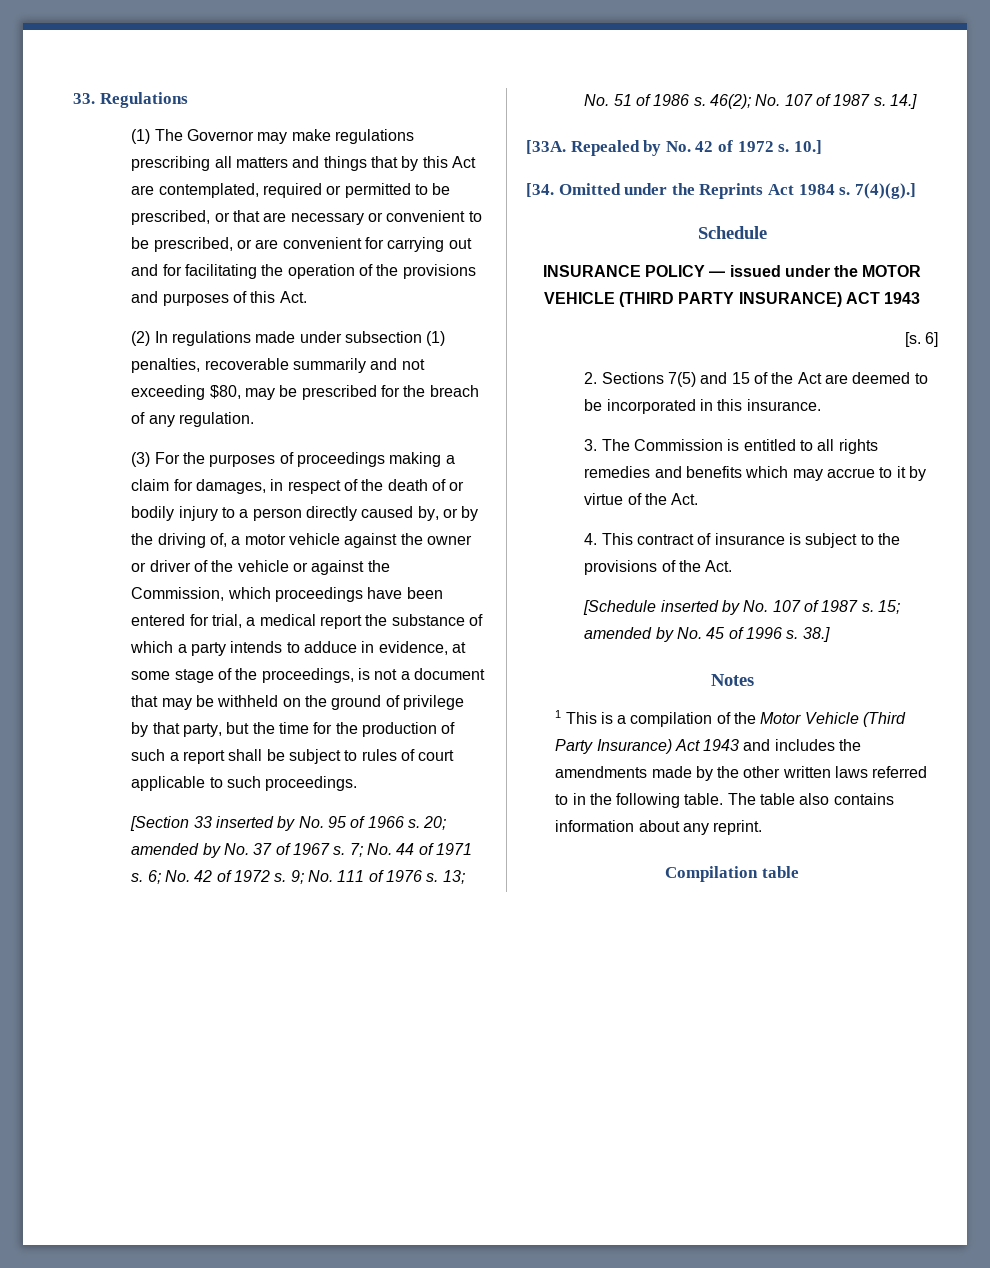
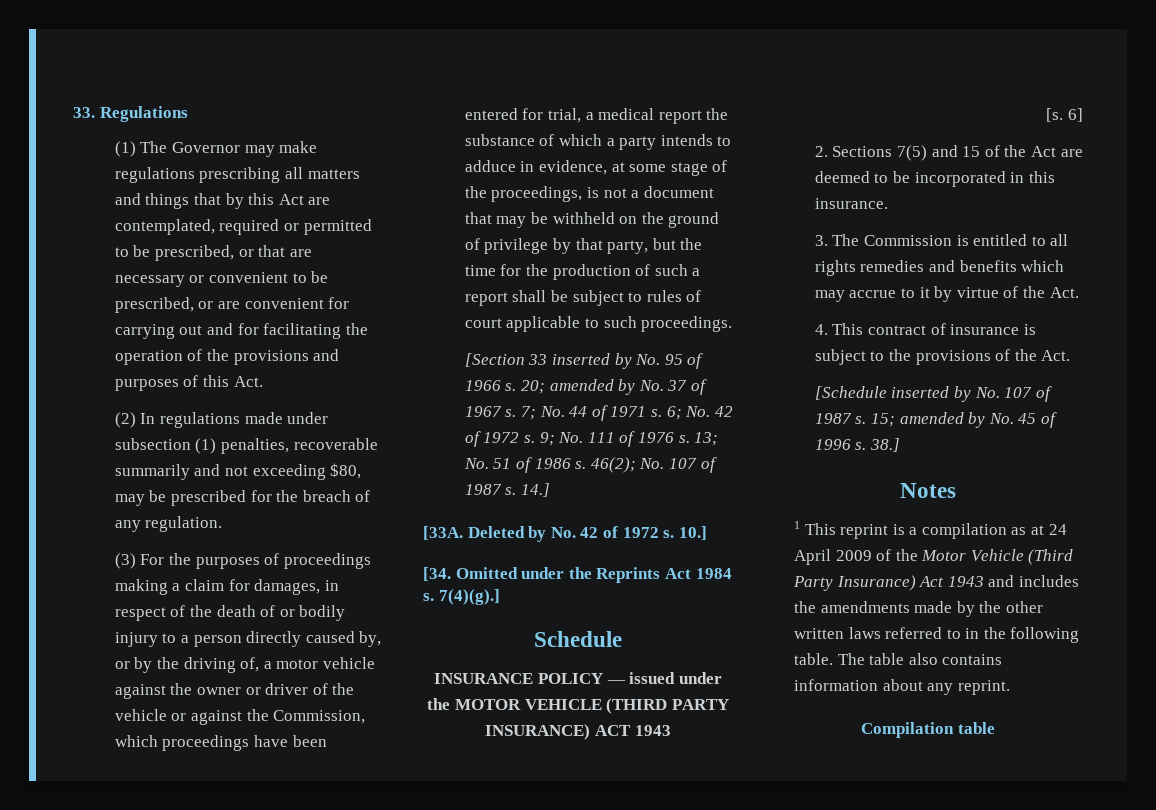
- Repealed by No. 42 of 1972 s.
+ Deleted by No. 42 of 1972 s.
- 1 This is a compilation of the Motor Vehicle (Third Party Insurance) Act 1943 and includes the amendments made by the other written laws referred to in the following table.
+ 1 This reprint is a compilation as at 24 April 2009 of the Motor Vehicle (Third Party Insurance) Act 1943 and includes the amendments made by the other written laws referred to in the following table.

